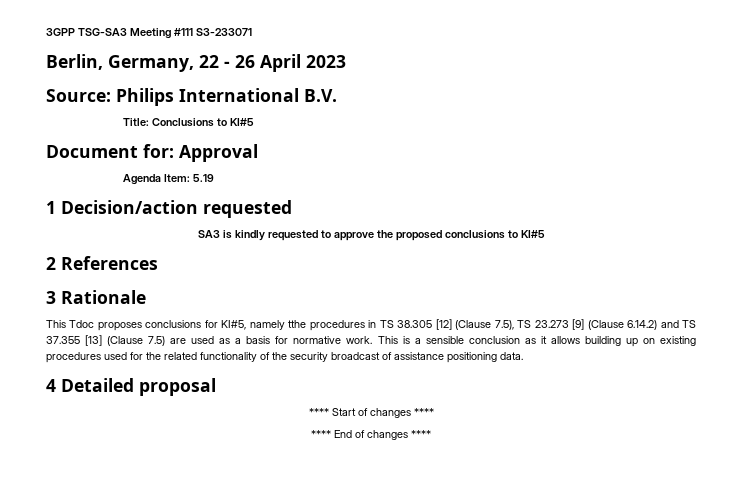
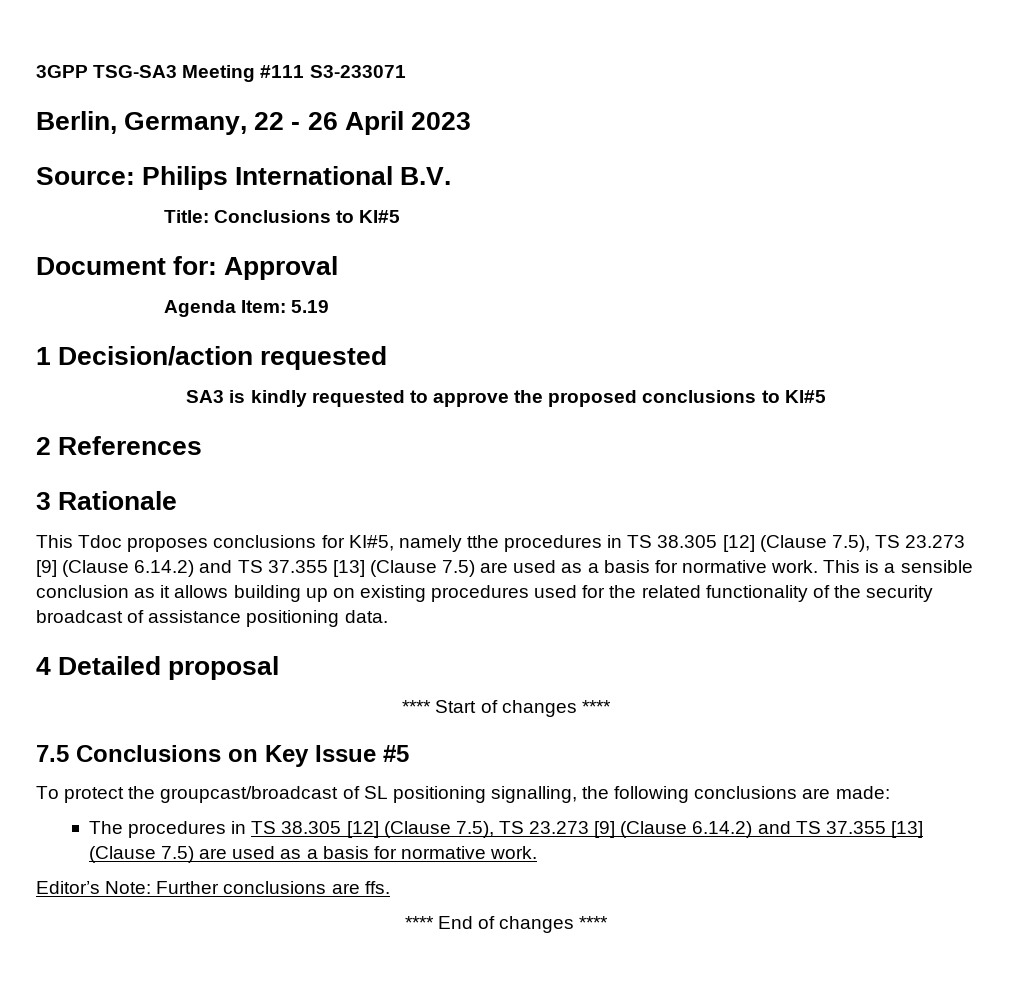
+ 7.5 Conclusions on Key Issue #5
+ To protect the groupcast/broadcast of SL positioning signalling, the following conclusions are made:
+ The procedures in TS 38.305 [12] (Clause 7.5), TS 23.273 [9] (Clause 6.14.2) and TS 37.355 [13] (Clause 7.5) are used as a basis for normative work.
+ Editor’s Note: Further conclusions are ffs.

